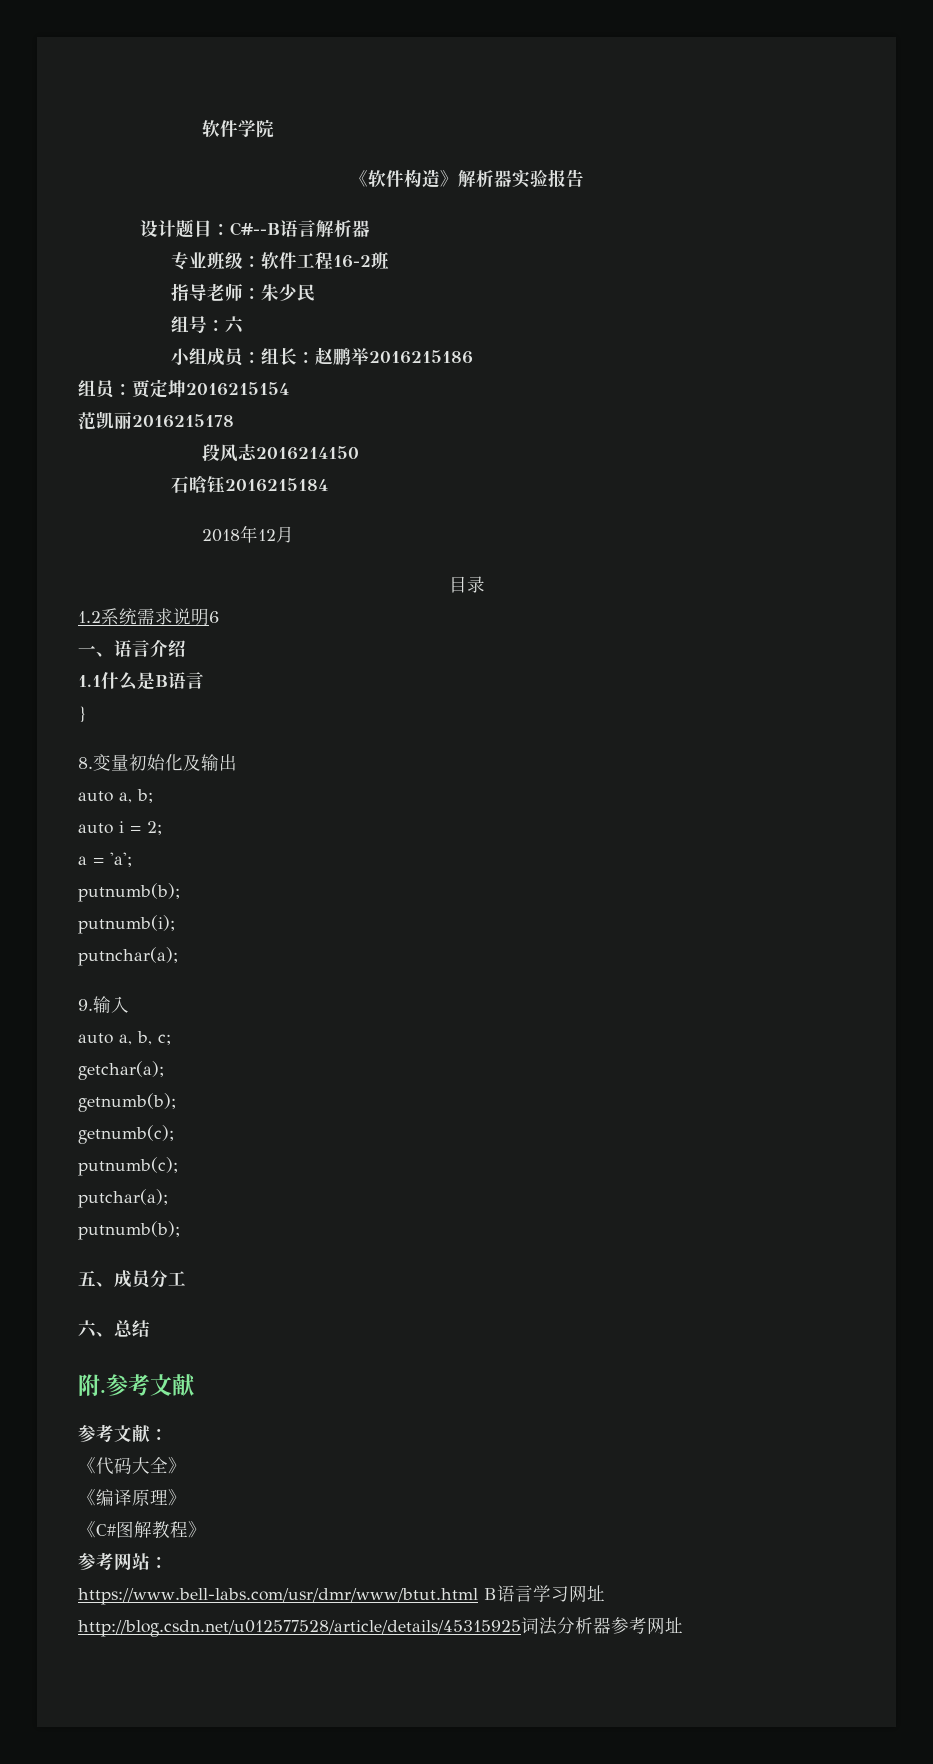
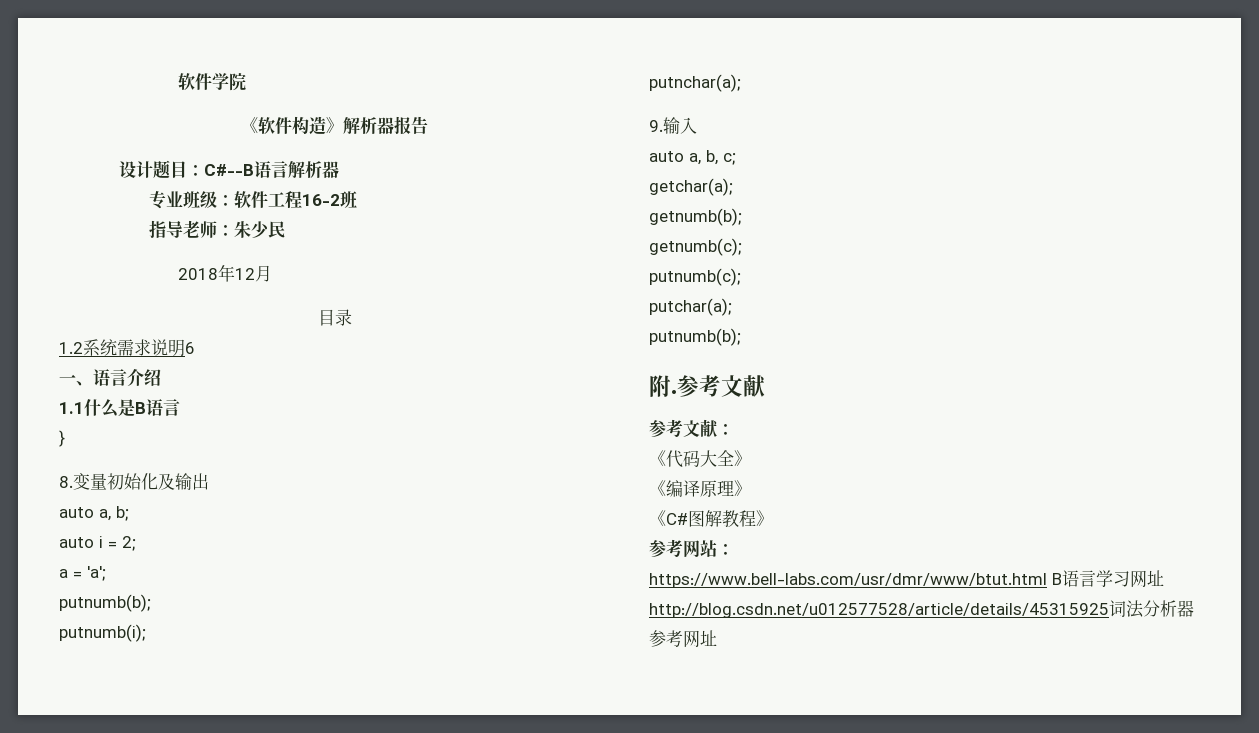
- 《软件构造》解析器实验报告
+ 《软件构造》解析器报告
- 组号：六
- 小组成员：组长：赵鹏举2016215186
- 组员：贾定坤2016215154
- 范凯丽2016215178
- 段风志2016214150
- 石晗钰2016215184
- 五、成员分工
- 六、总结

